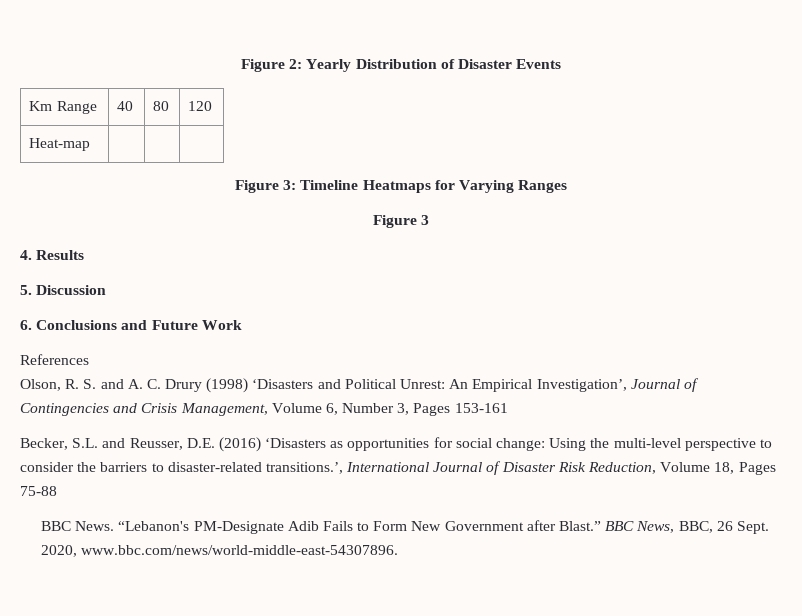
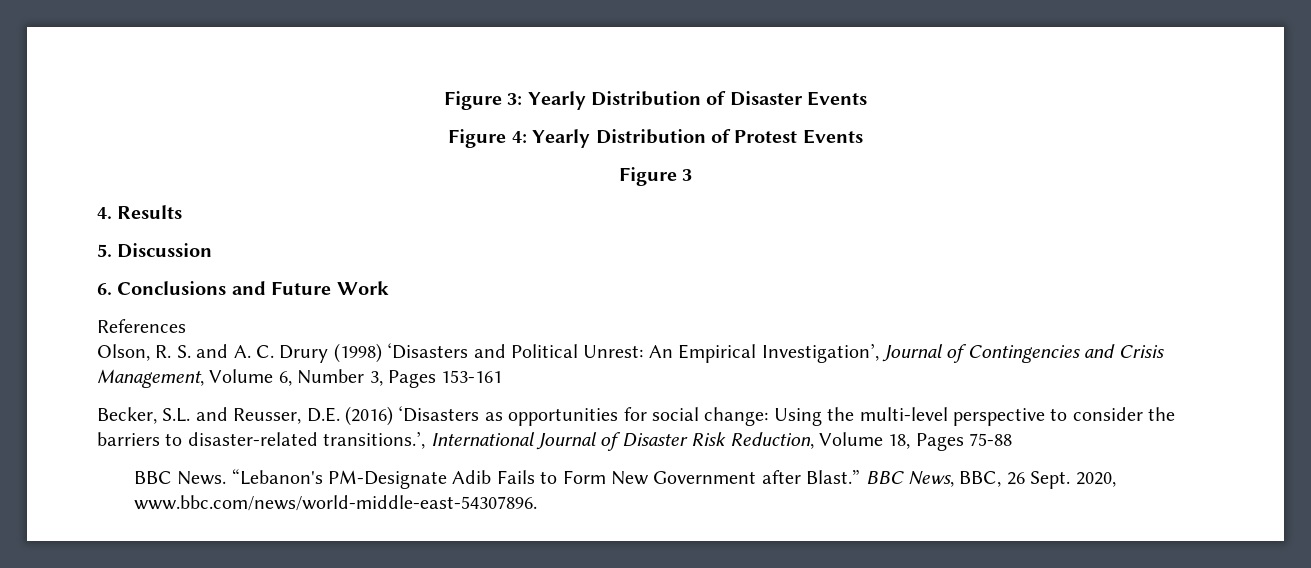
- Figure 2: Yearly Distribution of Disaster Events
+ Figure 3: Yearly Distribution of Disaster Events
- Km Range | 40 | 80 | 120
- Heat-map | | |
- Figure 3: Timeline Heatmaps for Varying Ranges
+ Figure 4: Yearly Distribution of Protest Events

